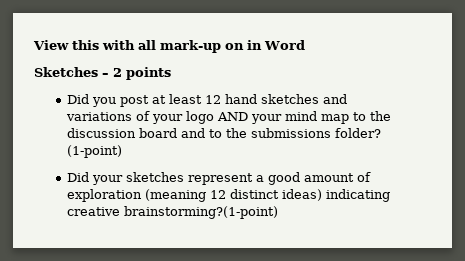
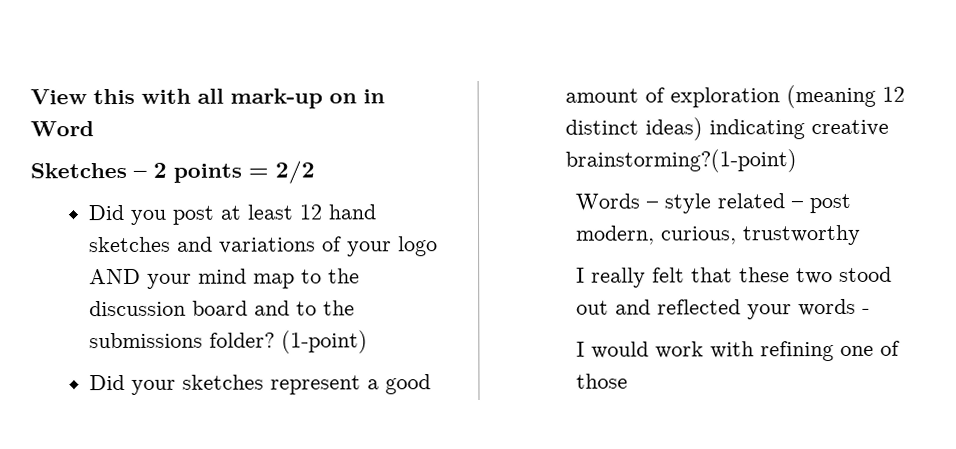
- Sketches – 2 points
+ Sketches – 2 points = 2/2
+ Words – style related – post modern, curious, trustworthy
+ I really felt that these two stood out and reflected your words -
+ I would work with refining one of those

